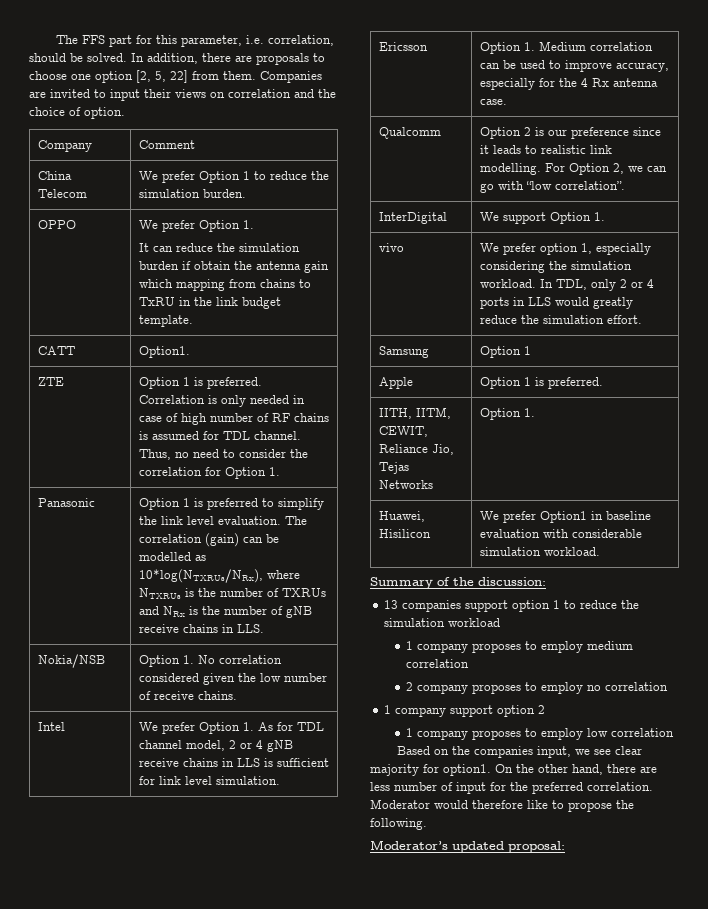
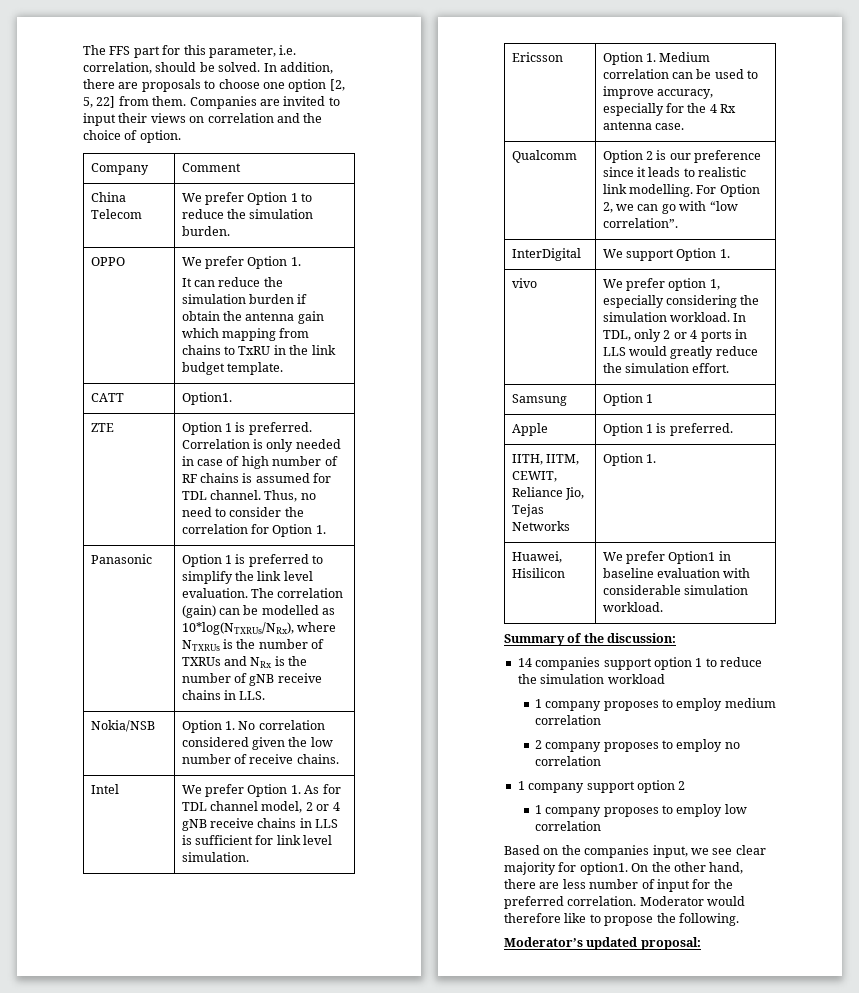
- 13 companies support option 1 to reduce the simulation workload
+ 14 companies support option 1 to reduce the simulation workload

